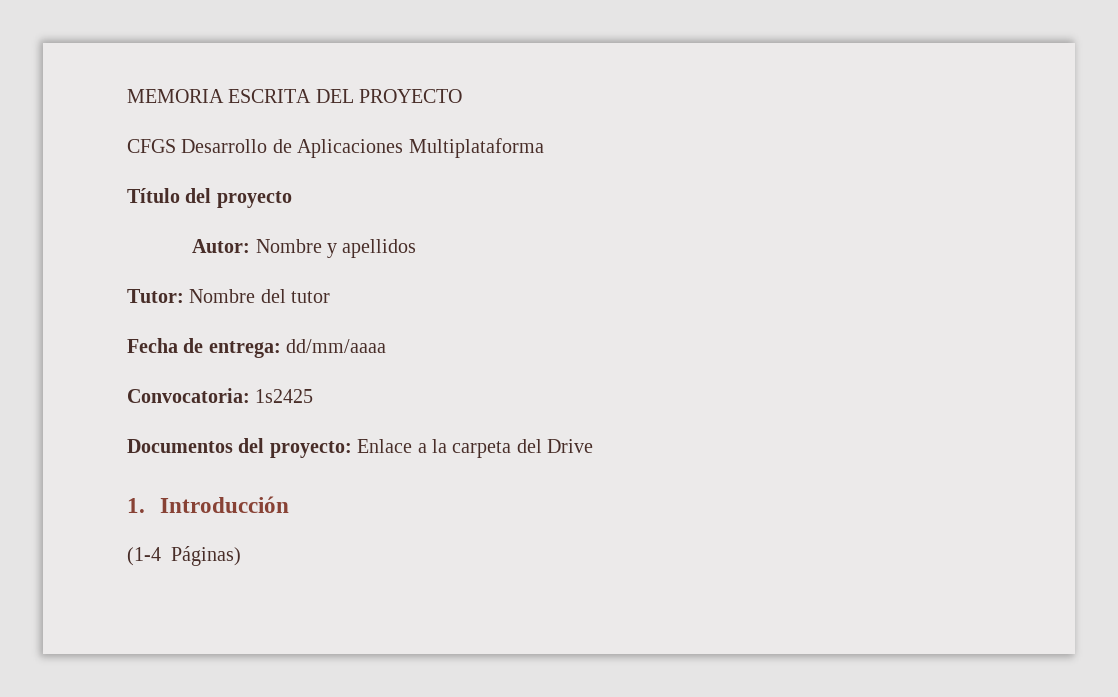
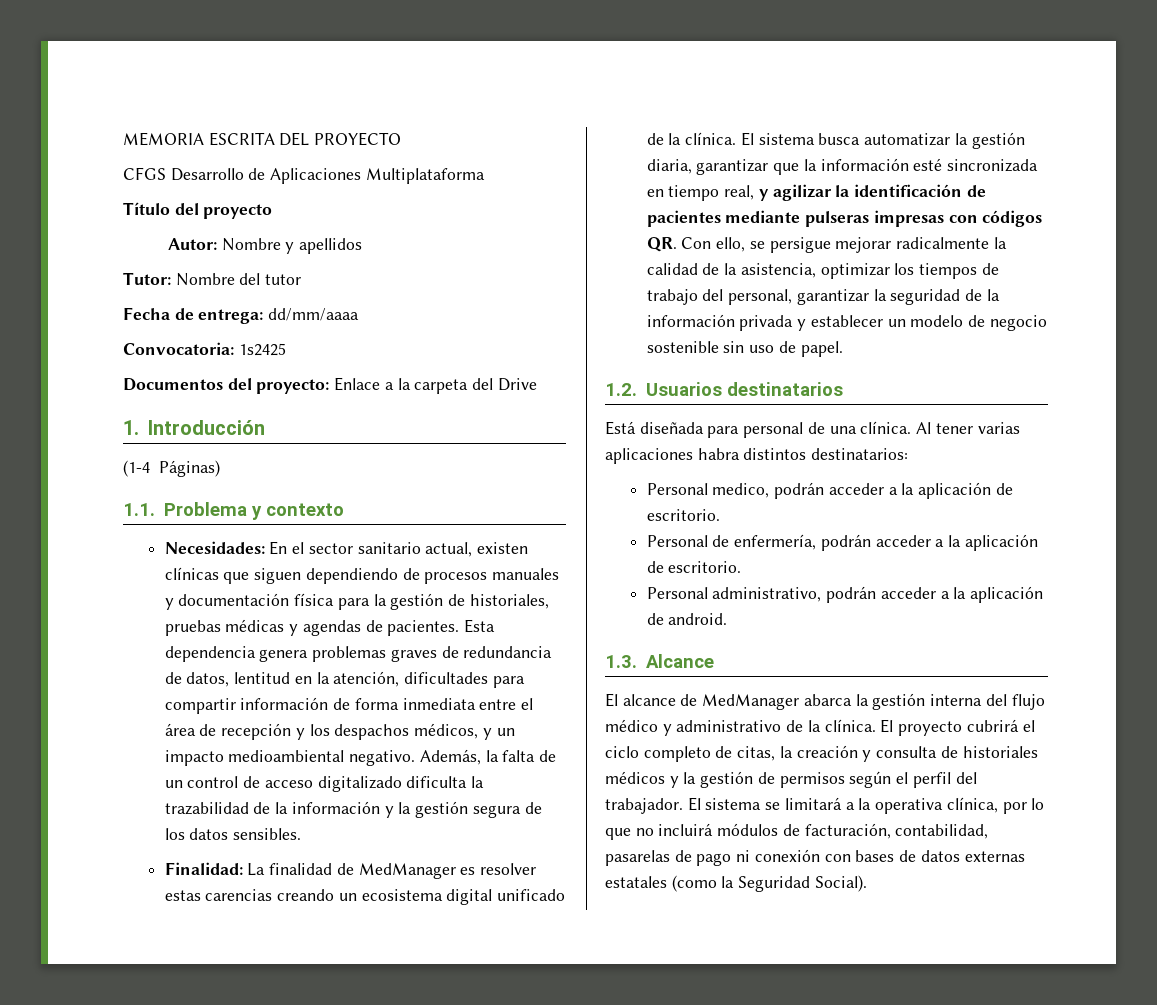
+ 1.1. Problema y contexto
+ Necesidades: En el sector sanitario actual, existen clínicas que siguen dependiendo de procesos manuales y documentación física para la gestión de historiales, pruebas médicas y agendas de pacientes. Esta dependencia genera problemas graves de redundancia de datos, lentitud en la atención, dificultades para compartir información de forma inmediata entre el área de recepción y los despachos médicos, y un impacto medioambiental negativo. Además, la falta de un control de acceso digitalizado dificulta la trazabilidad de la información y la gestión segura de los datos sensibles.
+ Finalidad: La finalidad de MedManager es resolver estas carencias creando un ecosistema digital unificado de la clínica. El sistema busca automatizar la gestión diaria, garantizar que la información esté sincronizada en tiempo real, y agilizar la identificación de pacientes mediante pulseras impresas con códigos QR. Con ello, se persigue mejorar radicalmente la calidad de la asistencia, optimizar los tiempos de trabajo del personal, garantizar la seguridad de la información privada y establecer un modelo de negocio sostenible sin uso de papel.
+ 1.2. Usuarios destinatarios
+ Está diseñada para personal de una clínica. Al tener varias aplicaciones habra distintos destinatarios:
+ Personal medico, podrán acceder a la aplicación de escritorio.
+ Personal de enfermería, podrán acceder a la aplicación de escritorio.
+ Personal administrativo, podrán acceder a la aplicación de android.
+ 1.3. Alcance
+ El alcance de MedManager abarca la gestión interna del flujo médico y administrativo de la clínica. El proyecto cubrirá el ciclo completo de citas, la creación y consulta de historiales médicos y la gestión de permisos según el perfil del trabajador. El sistema se limitará a la operativa clínica, por lo que no incluirá módulos de facturación, contabilidad, pasarelas de pago ni conexión con bases de datos externas estatales (como la Seguridad Social).

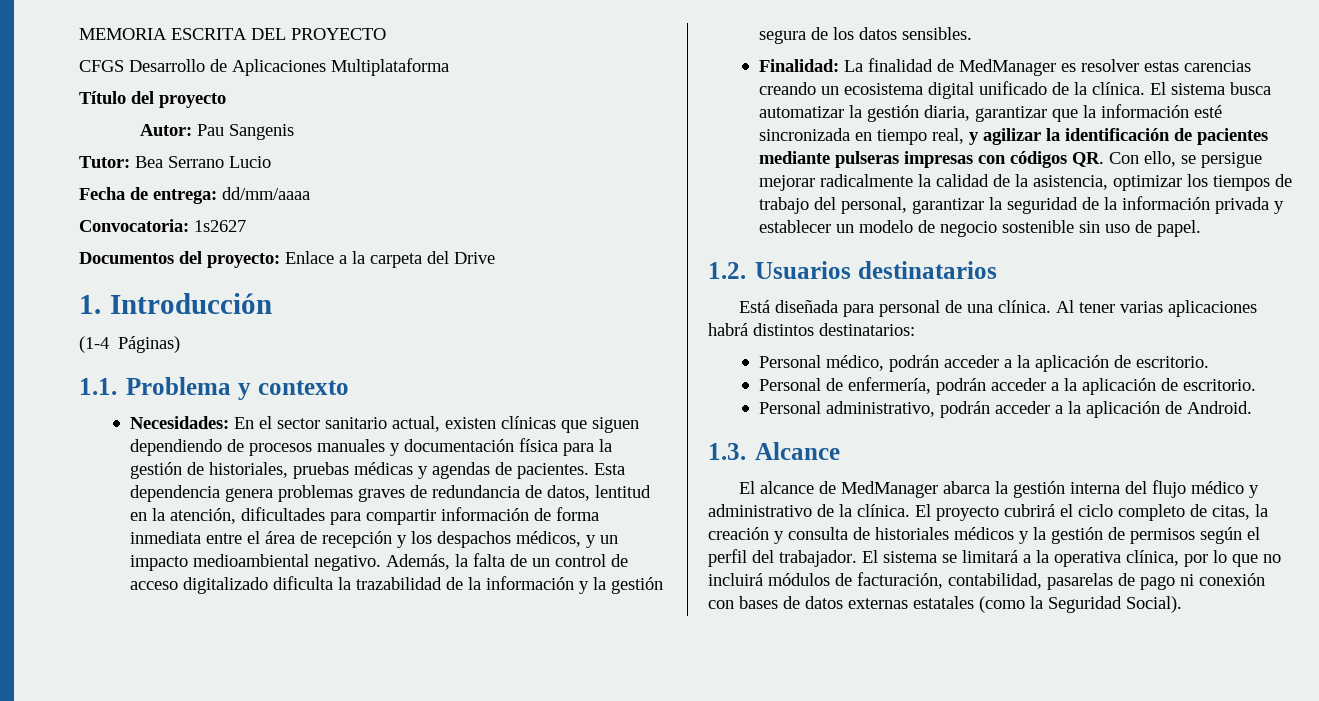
- Autor: Nombre y apellidos
- Tutor: Nombre del tutor
+ Autor: Pau Sangenis
+ Tutor: Bea Serrano Lucio
- Convocatoria: 1s2425
+ Convocatoria: 1s2627
- Al tener varias aplicaciones habra distintos destinatarios:
+ Al tener varias aplicaciones habrá distintos destinatarios:
- Personal medico, podrán acceder a la aplicación de escritorio.
+ Personal médico, podrán acceder a la aplicación de escritorio.
- Personal administrativo, podrán acceder a la aplicación de android.
+ Personal administrativo, podrán acceder a la aplicación de Android.

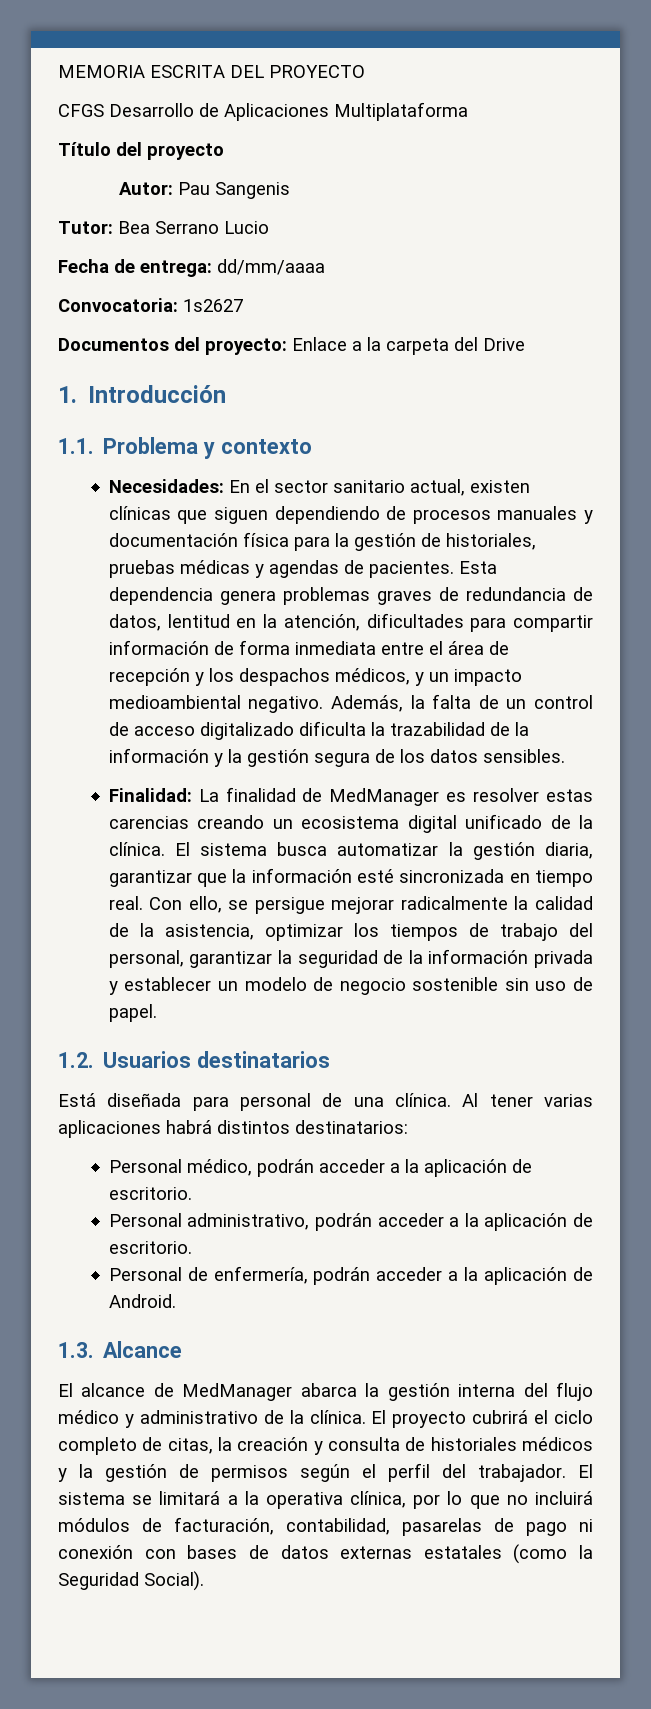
- (1-4 Páginas)
- El sistema busca automatizar la gestión diaria, garantizar que la información esté sincronizada en tiempo real, y agilizar la identificación de pacientes mediante pulseras impresas con códigos QR. Con ello, se persigue mejorar radicalmente la calidad de la asistencia, optimizar los tiempos de trabajo del personal, garantizar la seguridad de la información privada y establecer un modelo de negocio sostenible sin uso de papel.
+ El sistema busca automatizar la gestión diaria, garantizar que la información esté sincronizada en tiempo real. Con ello, se persigue mejorar radicalmente la calidad de la asistencia, optimizar los tiempos de trabajo del personal, garantizar la seguridad de la información privada y establecer un modelo de negocio sostenible sin uso de papel.
- Personal de enfermería, podrán acceder a la aplicación de escritorio.
- Personal administrativo, podrán acceder a la aplicación de Android.
+ Personal administrativo, podrán acceder a la aplicación de escritorio.
+ Personal de enfermería, podrán acceder a la aplicación de Android.

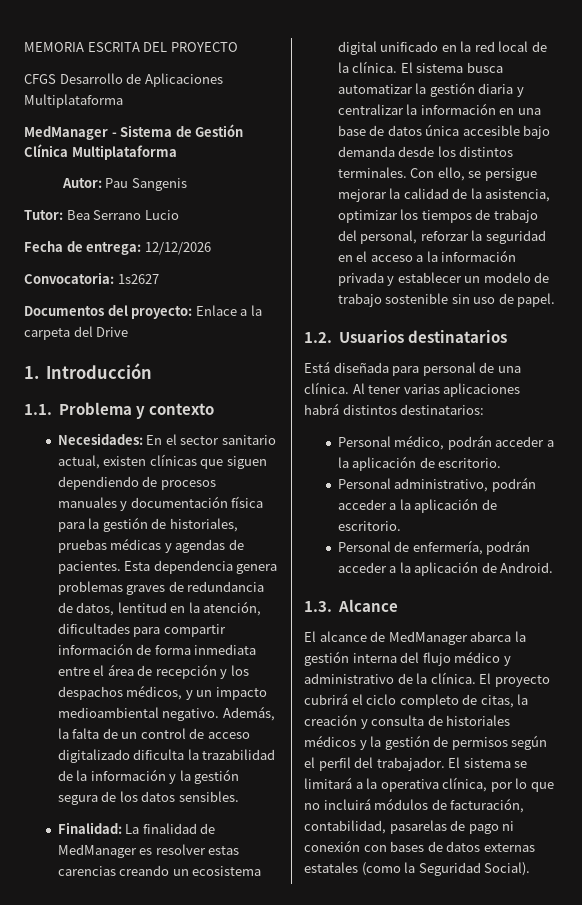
- Título del proyecto
+ MedManager - Sistema de Gestión Clínica Multiplataforma
- Fecha de entrega: dd/mm/aaaa
+ Fecha de entrega: 12/12/2026
- Finalidad: La finalidad de MedManager es resolver estas carencias creando un ecosistema digital unificado de la clínica.
+ Finalidad: La finalidad de MedManager es resolver estas carencias creando un ecosistema digital unificado en la red local de la clínica.
- El sistema busca automatizar la gestión diaria, garantizar que la información esté sincronizada en tiempo real.
+ El sistema busca automatizar la gestión diaria y centralizar la información en una base de datos única accesible bajo demanda desde los distintos terminales.
- Con ello, se persigue mejorar radicalmente la calidad de la asistencia, optimizar los tiempos de trabajo del personal, garantizar la seguridad de la información privada y establecer un modelo de negocio sostenible sin uso de papel.
+ Con ello, se persigue mejorar la calidad de la asistencia, optimizar los tiempos de trabajo del personal, reforzar la seguridad en el acceso a la información privada y establecer un modelo de trabajo sostenible sin uso de papel.

